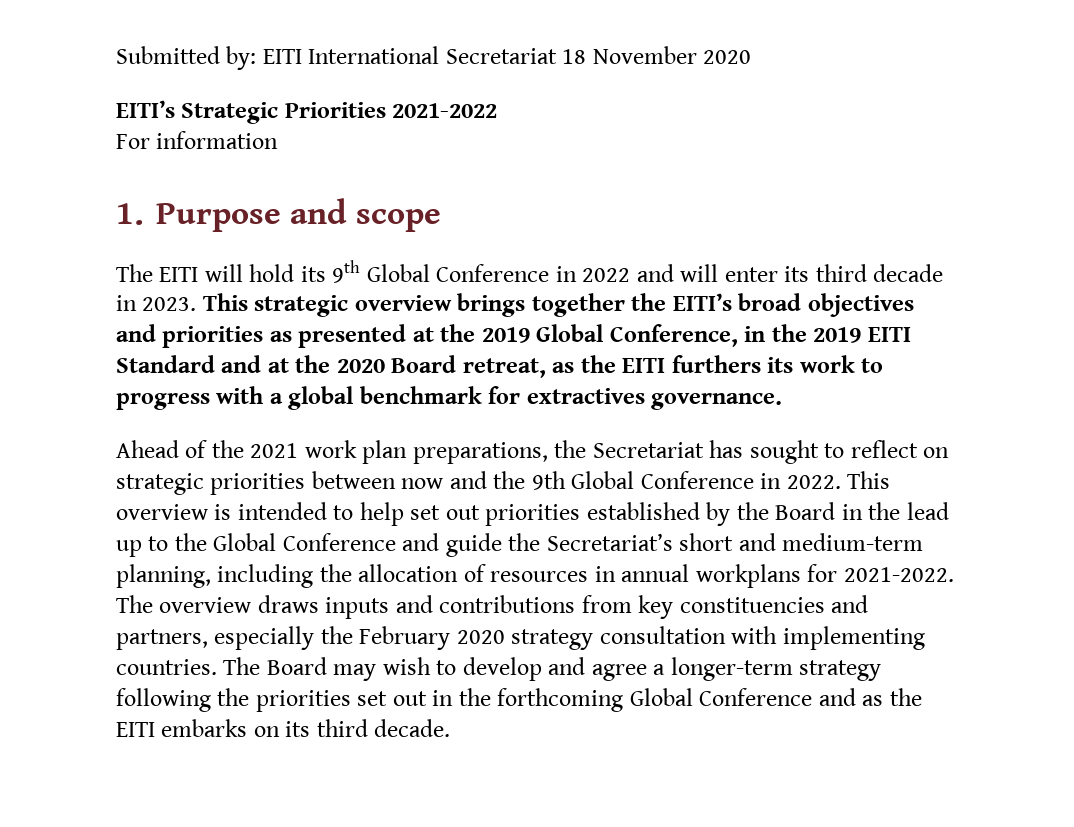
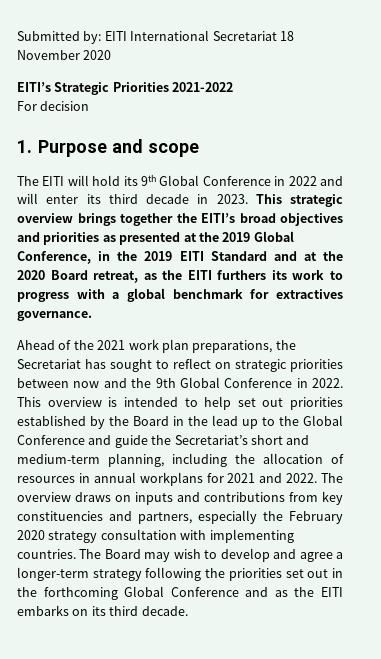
- For information
+ For decision
- This overview is intended to help set out priorities established by the Board in the lead up to the Global Conference and guide the Secretariat’s short and medium-term planning, including the allocation of resources in annual workplans for 2021-2022.
+ This overview is intended to help set out priorities established by the Board in the lead up to the Global Conference and guide the Secretariat’s short and medium-term planning, including the allocation of resources in annual workplans for 2021 and 2022.
- The overview draws inputs and contributions from key constituencies and partners, especially the February 2020 strategy consultation with implementing countries.
+ The overview draws on inputs and contributions from key constituencies and partners, especially the February 2020 strategy consultation with implementing countries.

